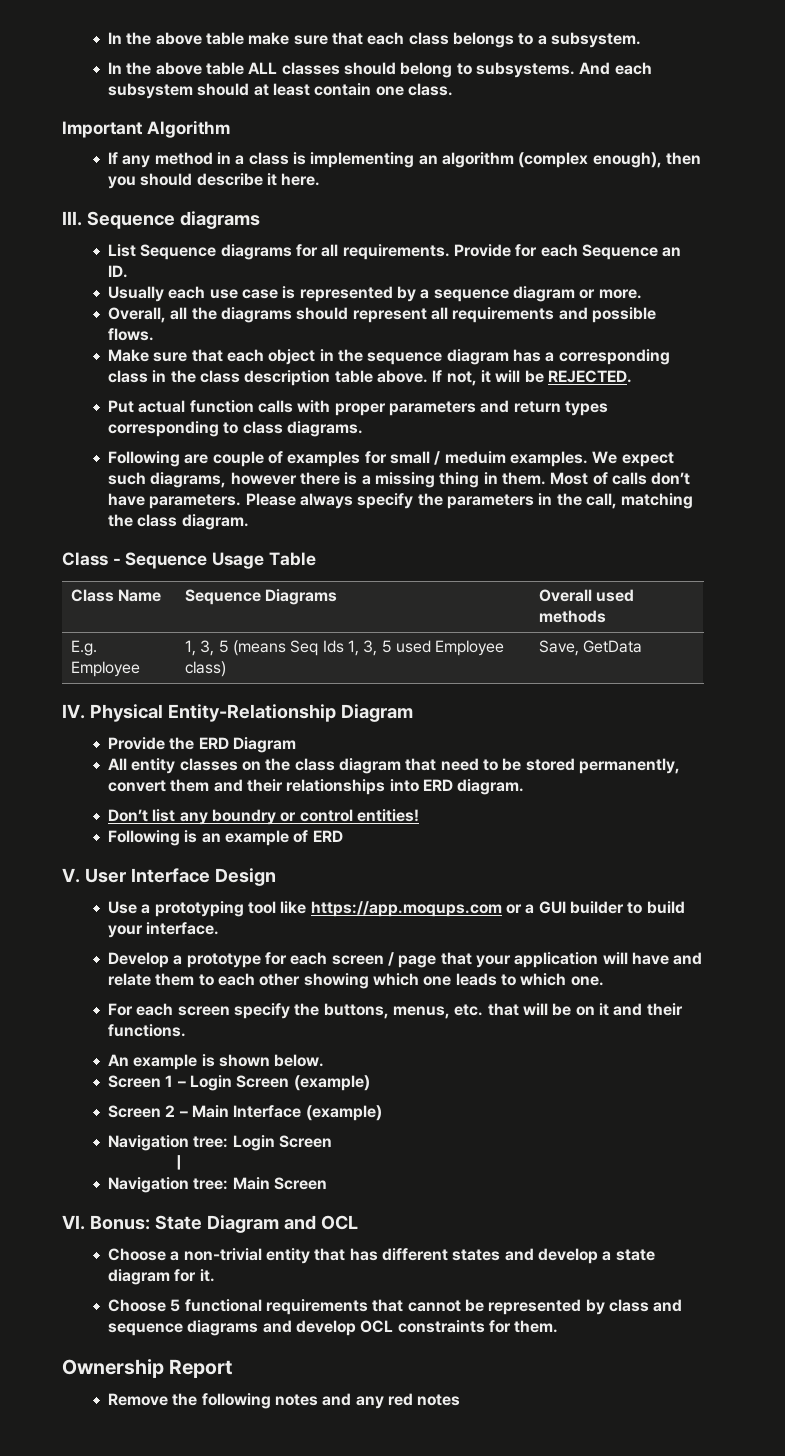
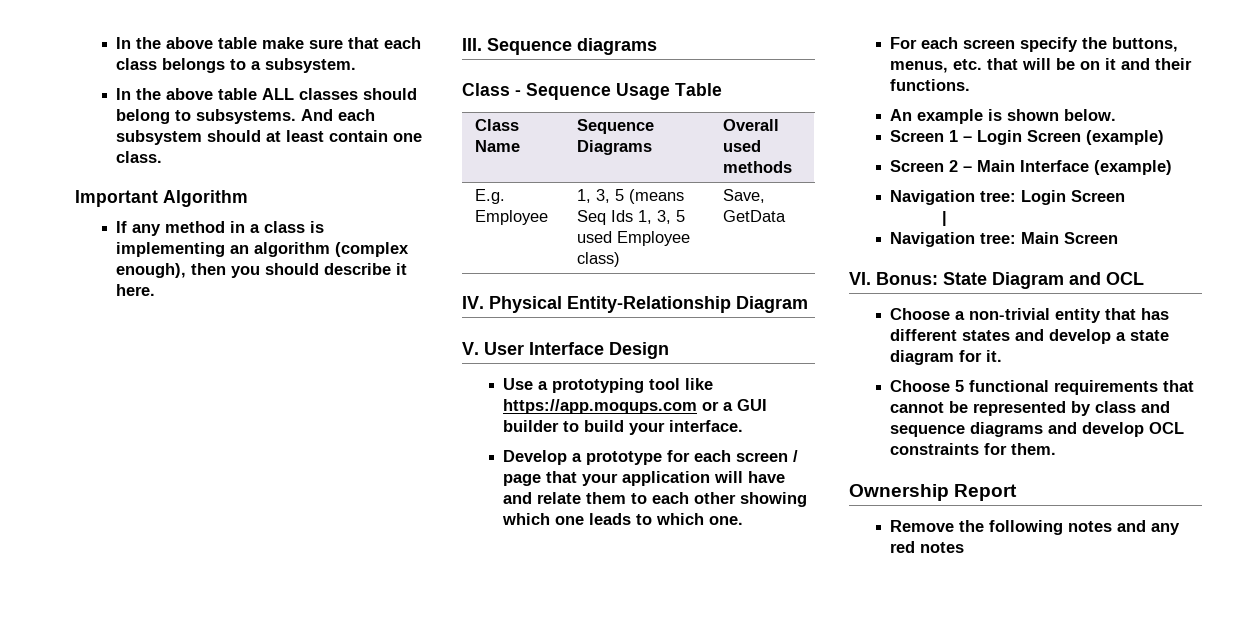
- List Sequence diagrams for all requirements. Provide for each Sequence an ID.
- Usually each use case is represented by a sequence diagram or more.
- Overall, all the diagrams should represent all requirements and possible flows.
- Make sure that each object in the sequence diagram has a corresponding class in the class description table above. If not, it will be REJECTED.
- Put actual function calls with proper parameters and return types corresponding to class diagrams.
- Following are couple of examples for small / meduim examples. We expect such diagrams, however there is a missing thing in them. Most of calls don’t have parameters. Please always specify the parameters in the call, matching the class diagram.
- Provide the ERD Diagram
- All entity classes on the class diagram that need to be stored permanently, convert them and their relationships into ERD diagram.
- Don’t list any boundry or control entities!
- Following is an example of ERD

